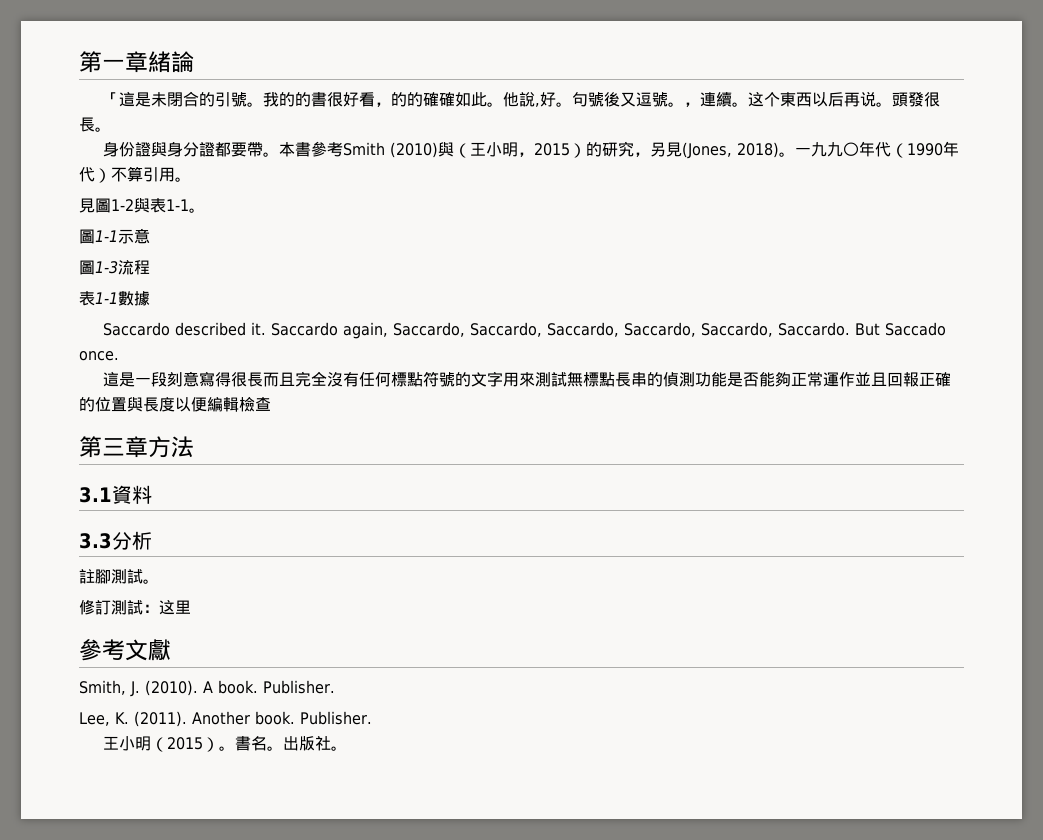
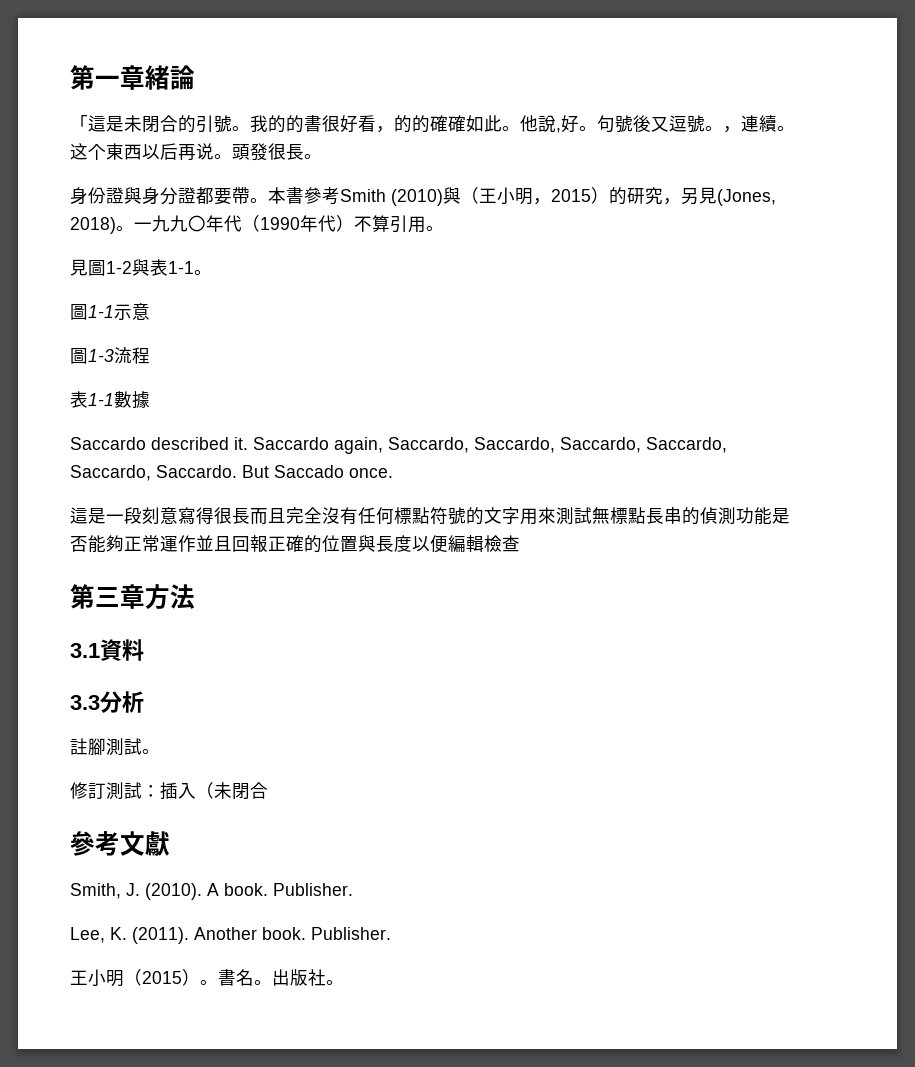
- 修訂測試：这里
+ 修訂測試：插入（未閉合

